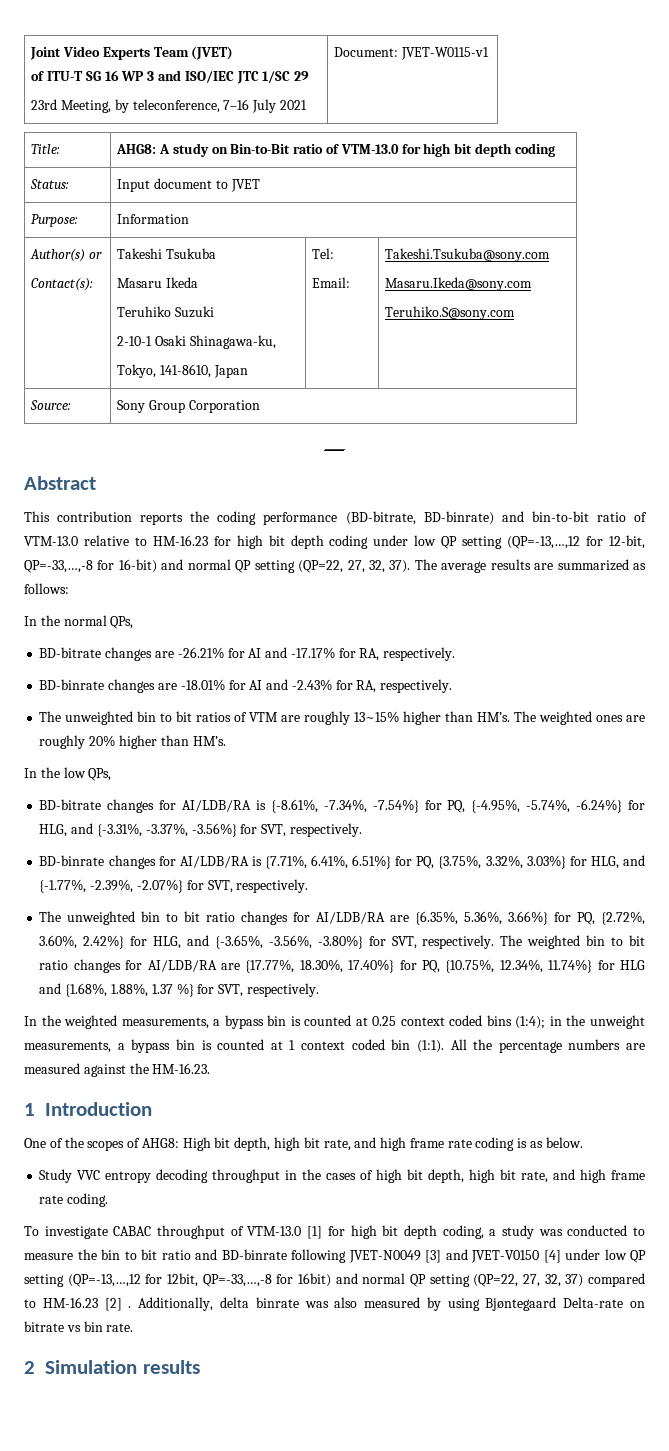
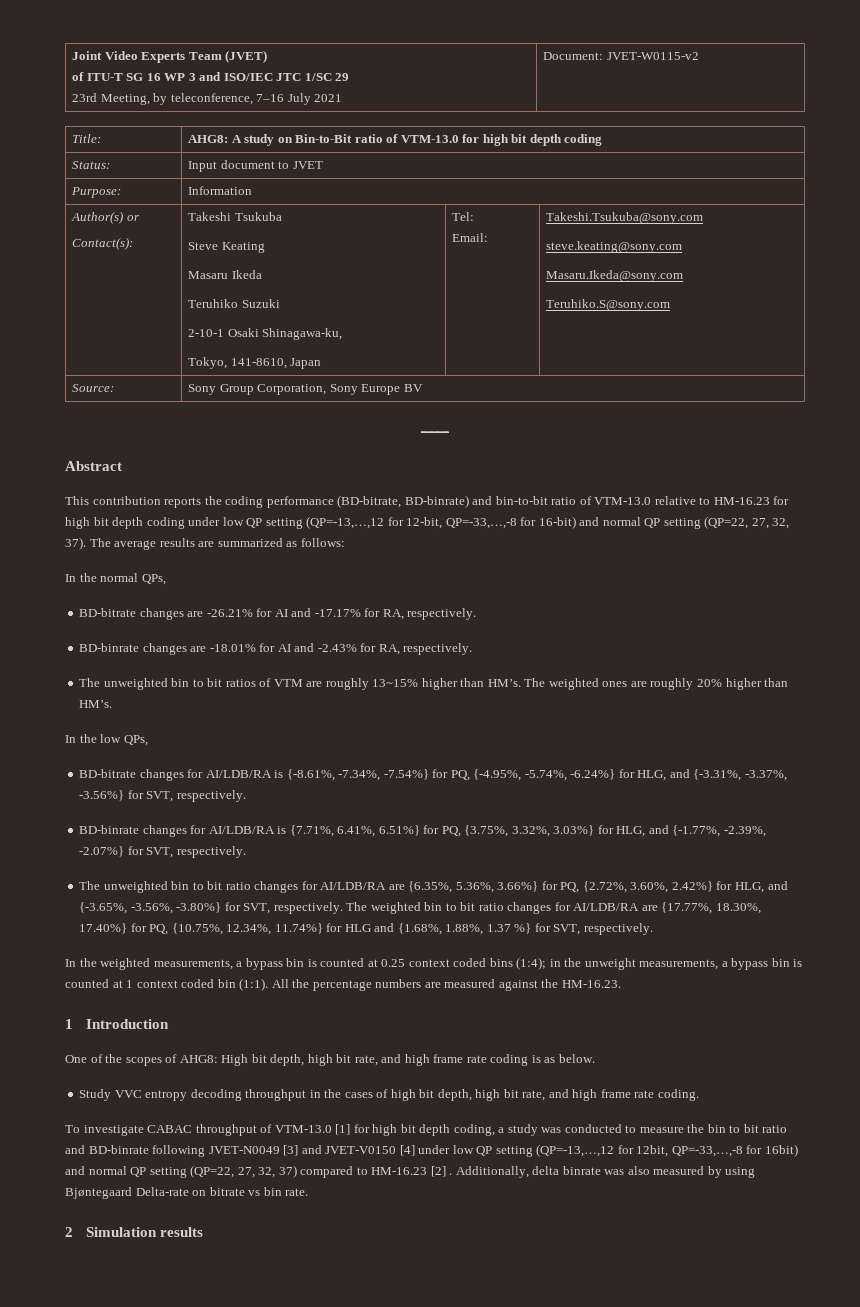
  Joint Video Experts Team (JVET)
  of ITU-T SG 16 WP 3 and ISO/IEC JTC 1/SC 29
- 23rd Meeting, by teleconference, 7–16 July 2021 | Document: JVET-W0115-v1
+ 23rd Meeting, by teleconference, 7–16 July 2021 | Document: JVET-W0115-v2
  Author(s) or
  Contact(s): | Takeshi Tsukuba
+ Steve Keating
  Masaru Ikeda
  Teruhiko Suzuki
  2-10-1 Osaki Shinagawa-ku,
  Tokyo, 141-8610, Japan | Tel:
  Email: | Takeshi.Tsukuba@sony.com
+ steve.keating@sony.com
- Source: | Sony Group Corporation
+ Source: | Sony Group Corporation, Sony Europe BV

